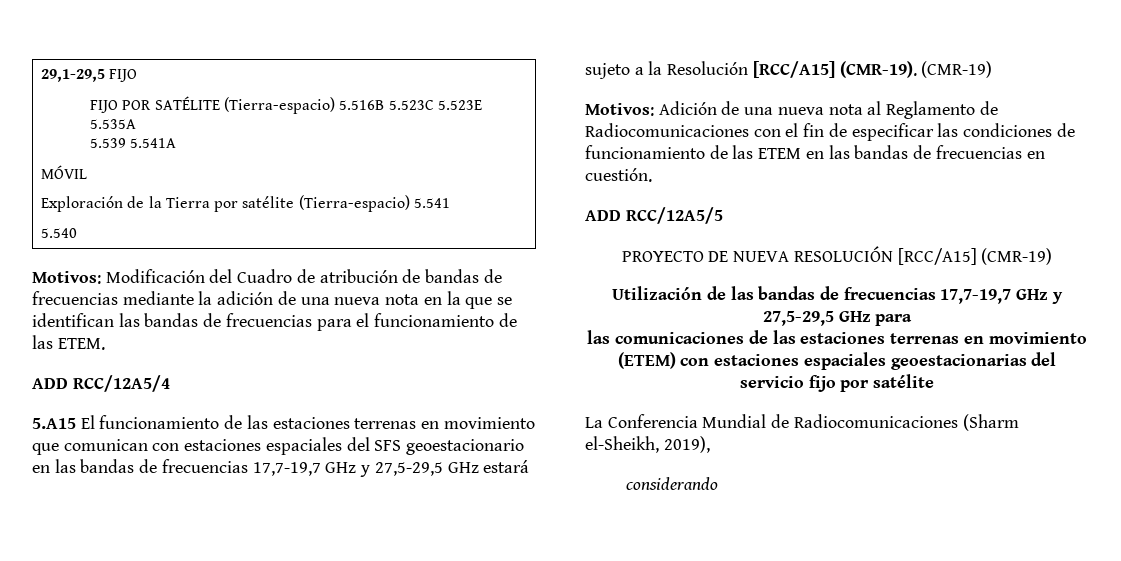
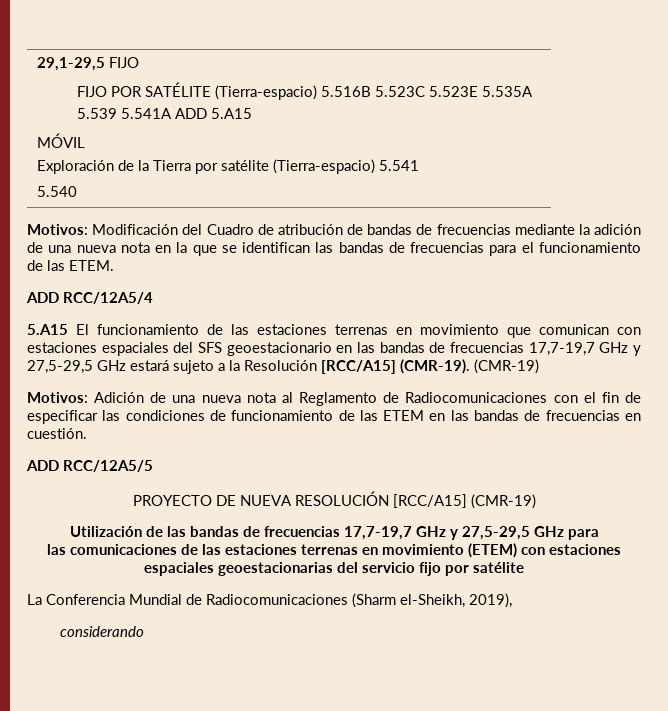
  29,1-29,5 FIJO
  FIJO POR SATÉLITE (Tierra-espacio) 5.516B 5.523C 5.523E 5.535A
- 5.539 5.541A
+ 5.539 5.541A ADD 5.A15

